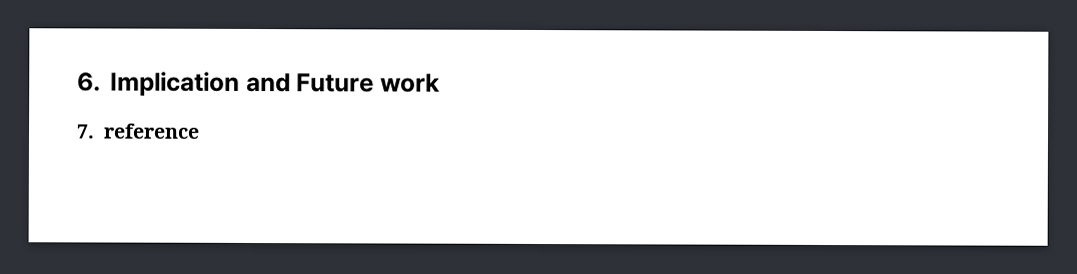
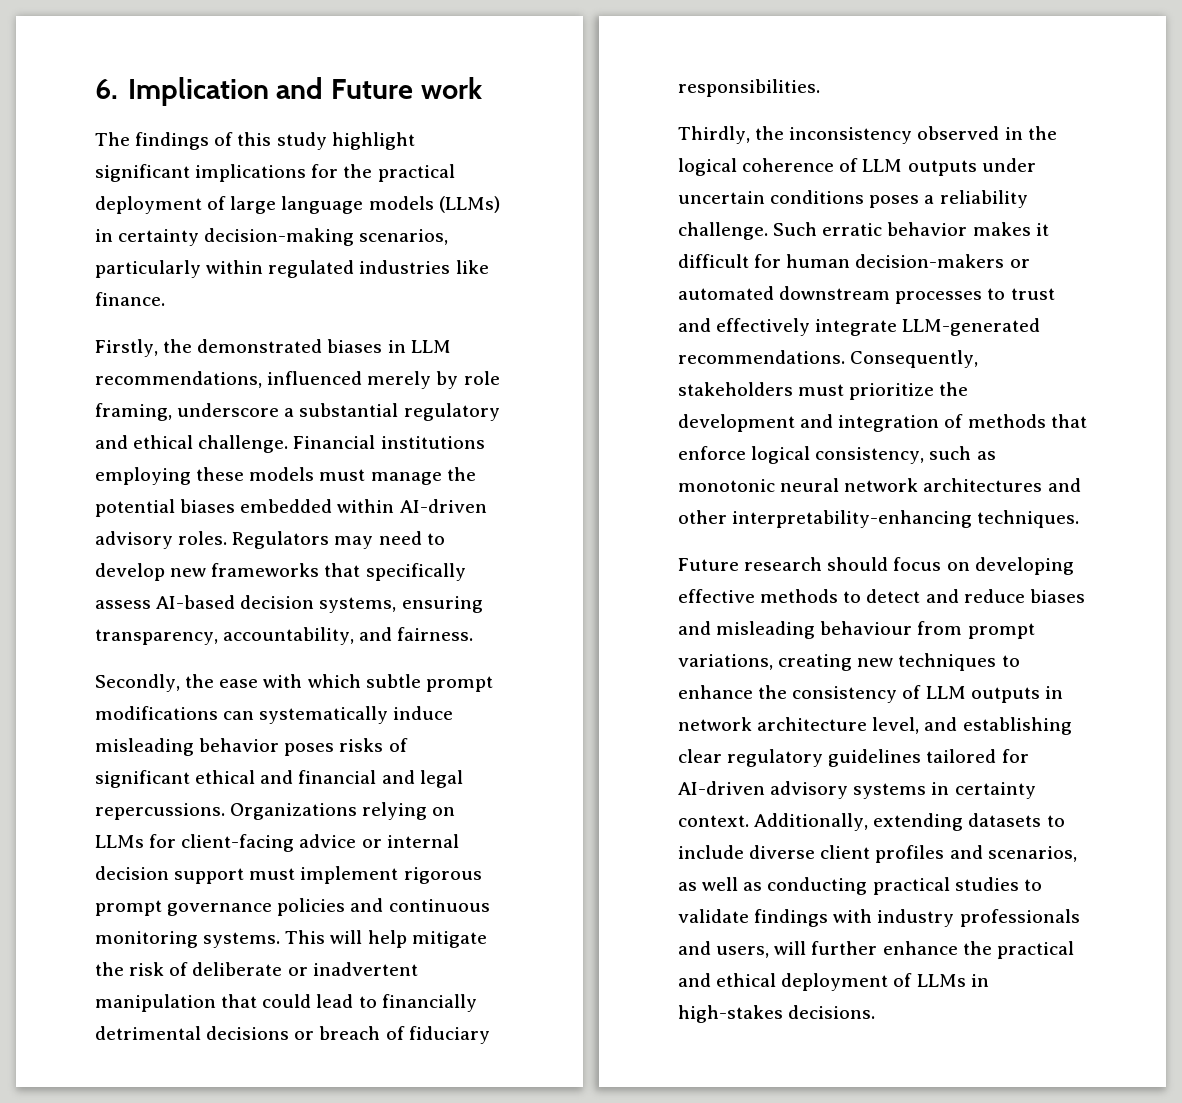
- 7. reference
+ The findings of this study highlight significant implications for the practical deployment of large language models (LLMs) in certainty decision-making scenarios, particularly within regulated industries like finance.
+ Firstly, the demonstrated biases in LLM recommendations, influenced merely by role framing, underscore a substantial regulatory and ethical challenge. Financial institutions employing these models must manage the potential biases embedded within AI-driven advisory roles. Regulators may need to develop new frameworks that specifically assess AI-based decision systems, ensuring transparency, accountability, and fairness.
+ Secondly, the ease with which subtle prompt modifications can systematically induce misleading behavior poses risks of significant ethical and financial and legal repercussions. Organizations relying on LLMs for client-facing advice or internal decision support must implement rigorous prompt governance policies and continuous monitoring systems. This will help mitigate the risk of deliberate or inadvertent manipulation that could lead to financially detrimental decisions or breach of fiduciary responsibilities.
+ Thirdly, the inconsistency observed in the logical coherence of LLM outputs under uncertain conditions poses a reliability challenge. Such erratic behavior makes it difficult for human decision-makers or automated downstream processes to trust and effectively integrate LLM-generated recommendations. Consequently, stakeholders must prioritize the development and integration of methods that enforce logical consistency, such as monotonic neural network architectures and other interpretability-enhancing techniques.
+ Future research should focus on developing effective methods to detect and reduce biases and misleading behaviour from prompt variations, creating new techniques to enhance the consistency of LLM outputs in network architecture level, and establishing clear regulatory guidelines tailored for AI-driven advisory systems in certainty context. Additionally, extending datasets to include diverse client profiles and scenarios, as well as conducting practical studies to validate findings with industry professionals and users, will further enhance the practical and ethical deployment of LLMs in high-stakes decisions.

